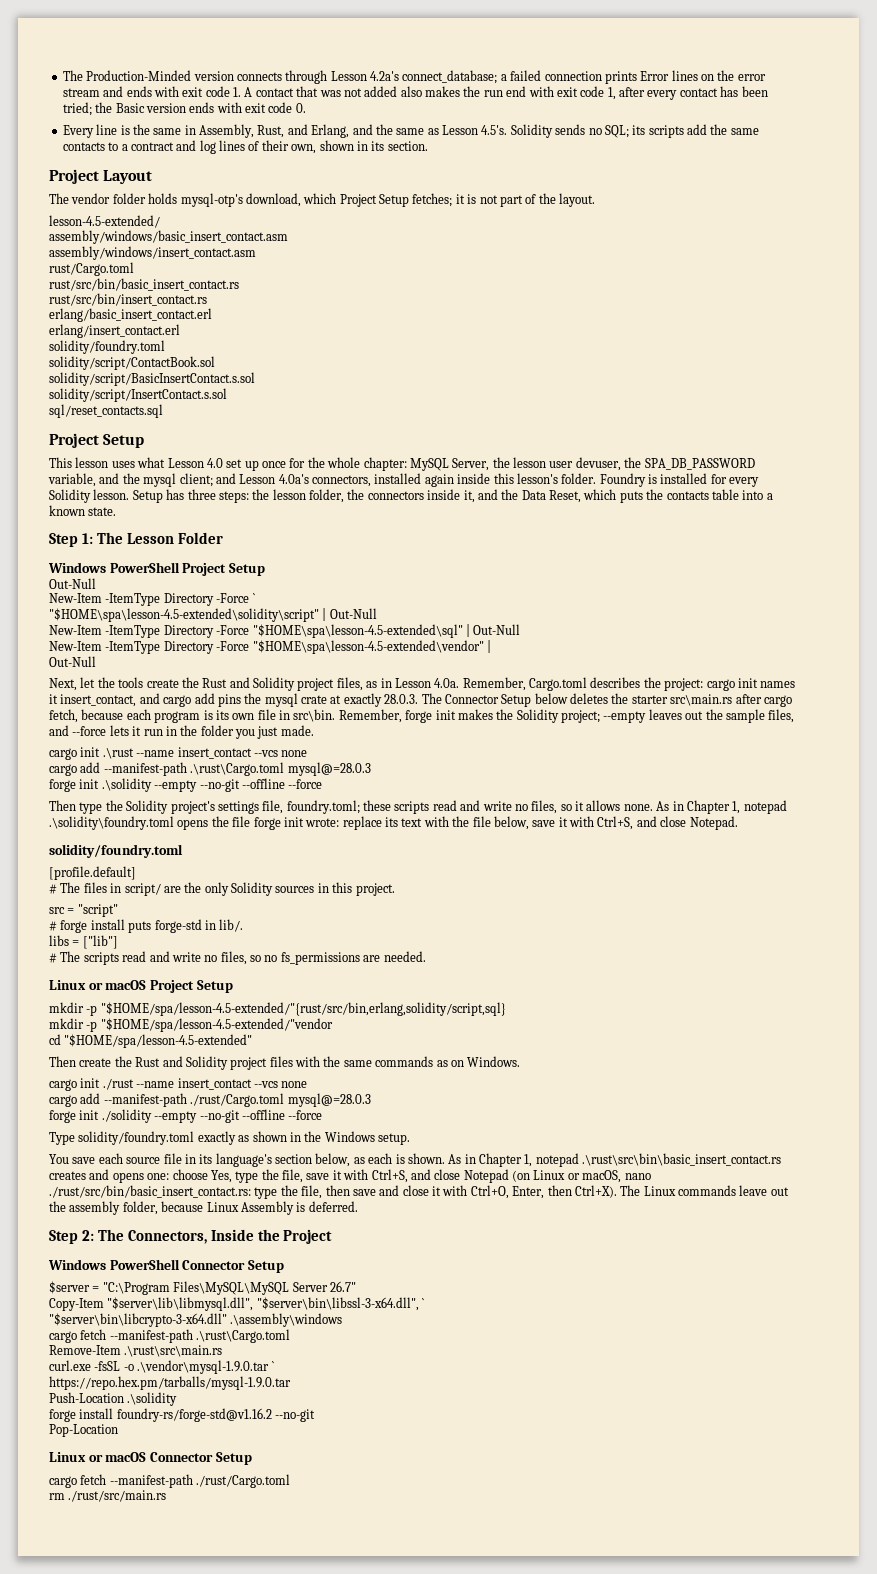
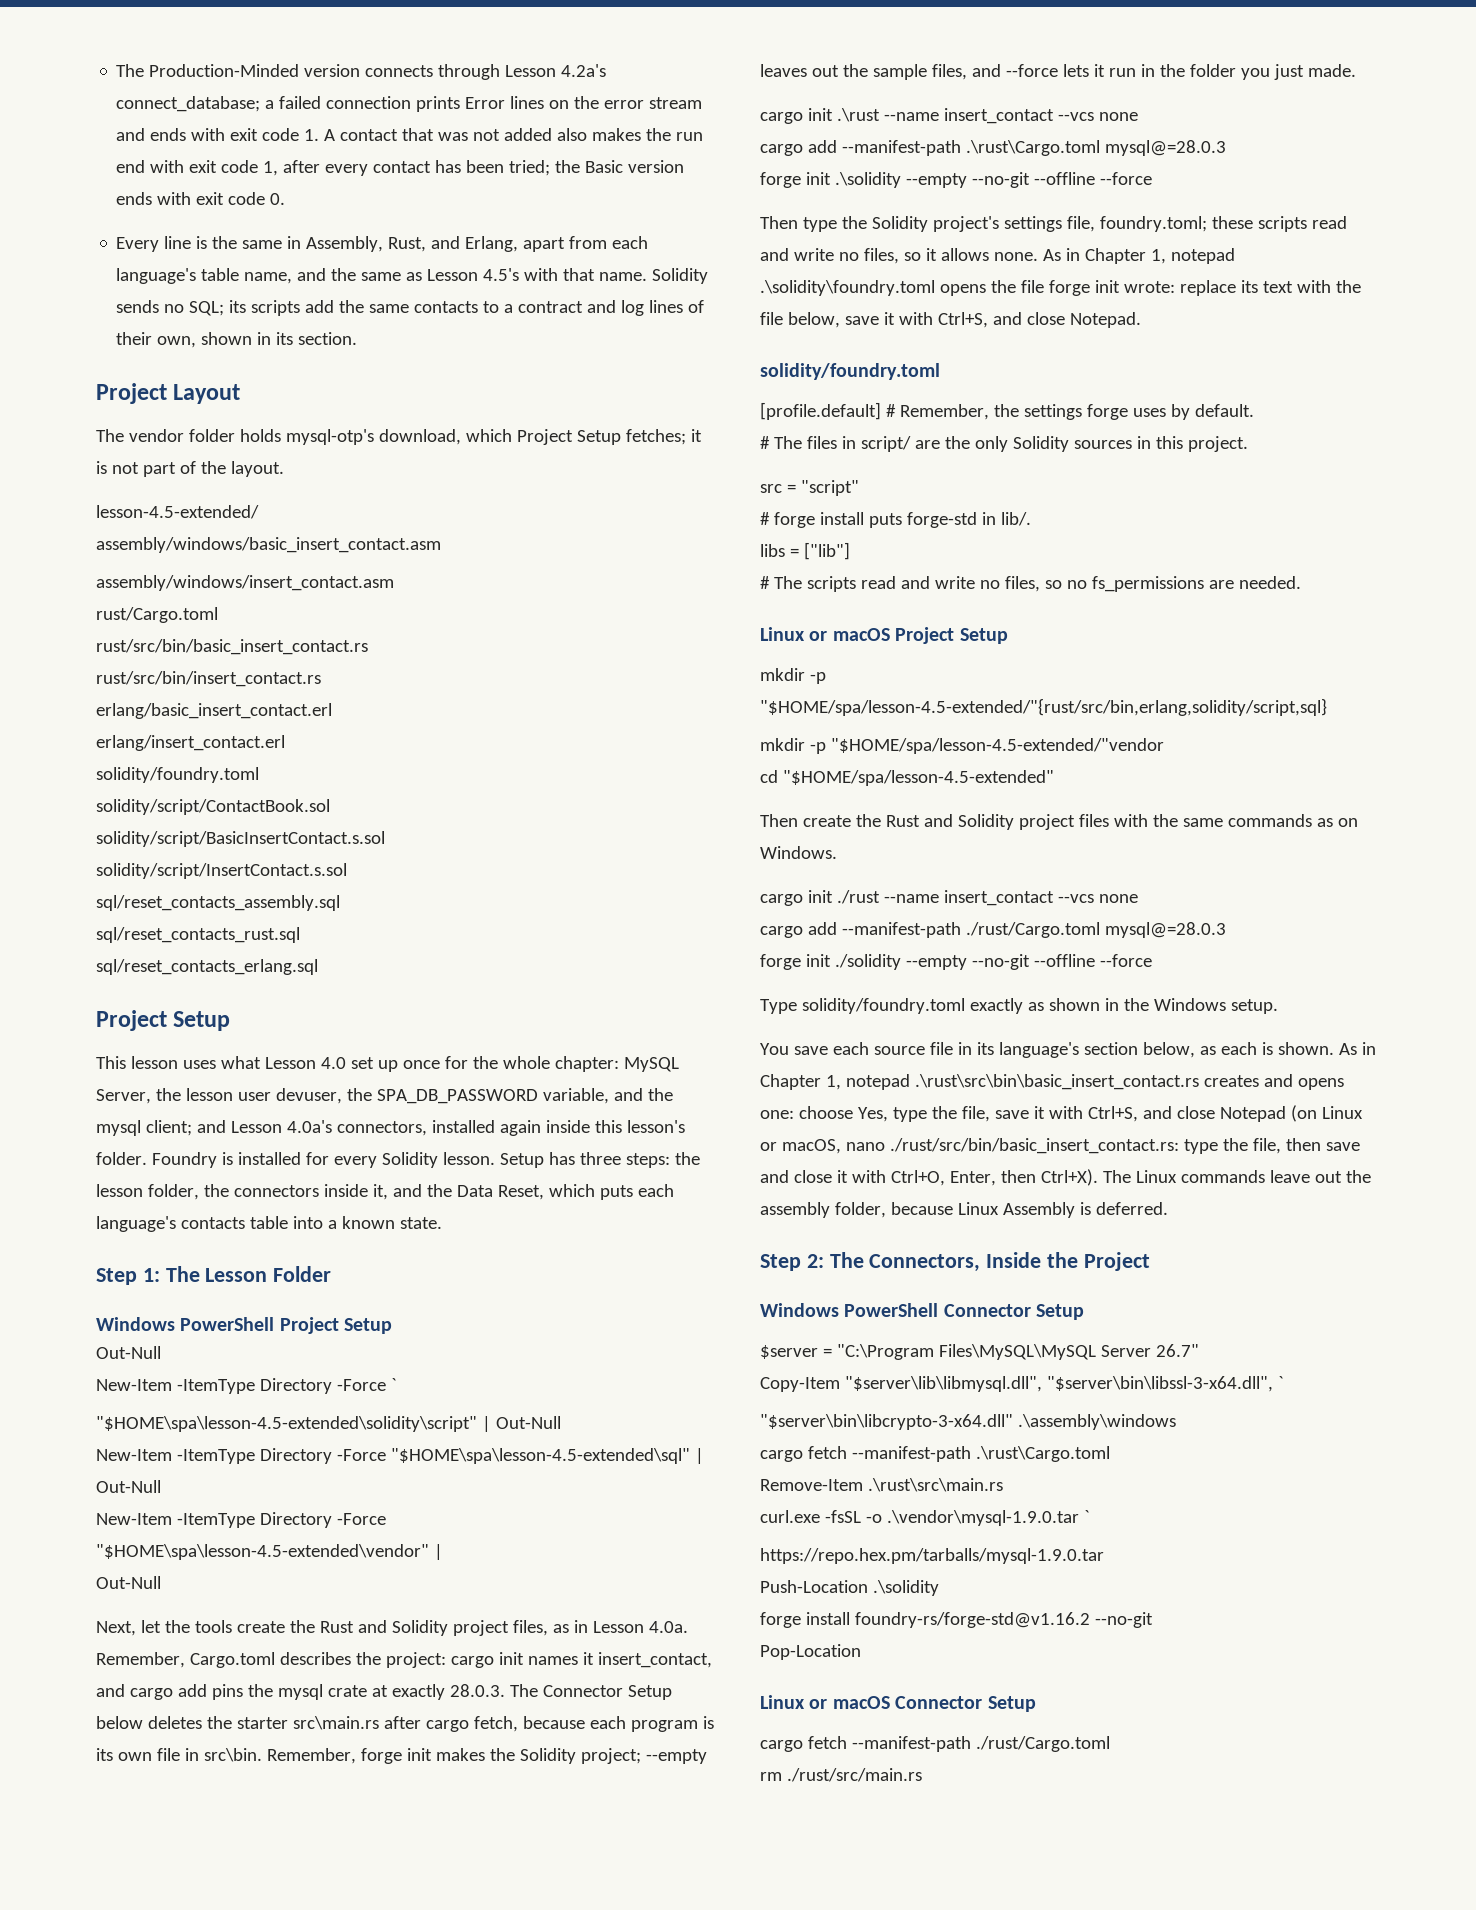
- Every line is the same in Assembly, Rust, and Erlang, and the same as Lesson 4.5's. Solidity sends no SQL; its scripts add the same contacts to a contract and log lines of their own, shown in its section.
+ Every line is the same in Assembly, Rust, and Erlang, apart from each language's table name, and the same as Lesson 4.5's with that name. Solidity sends no SQL; its scripts add the same contacts to a contract and log lines of their own, shown in its section.
- sql/reset_contacts.sql
+ sql/reset_contacts_assembly.sql
+ sql/reset_contacts_rust.sql
+ sql/reset_contacts_erlang.sql
- Setup has three steps: the lesson folder, the connectors inside it, and the Data Reset, which puts the contacts table into a known state.
+ Setup has three steps: the lesson folder, the connectors inside it, and the Data Reset, which puts each language's contacts table into a known state.
- [profile.default]
+ [profile.default] # Remember, the settings forge uses by default.

